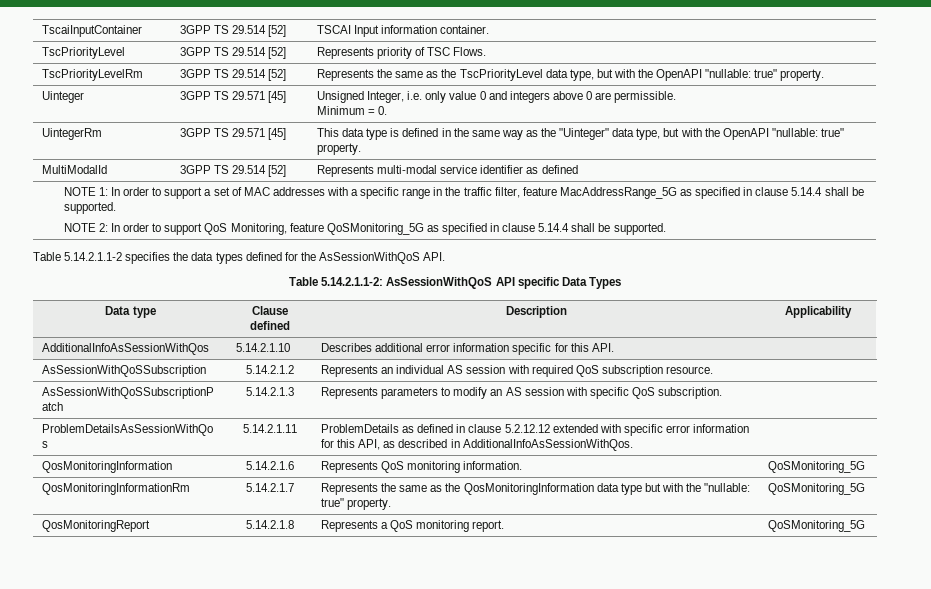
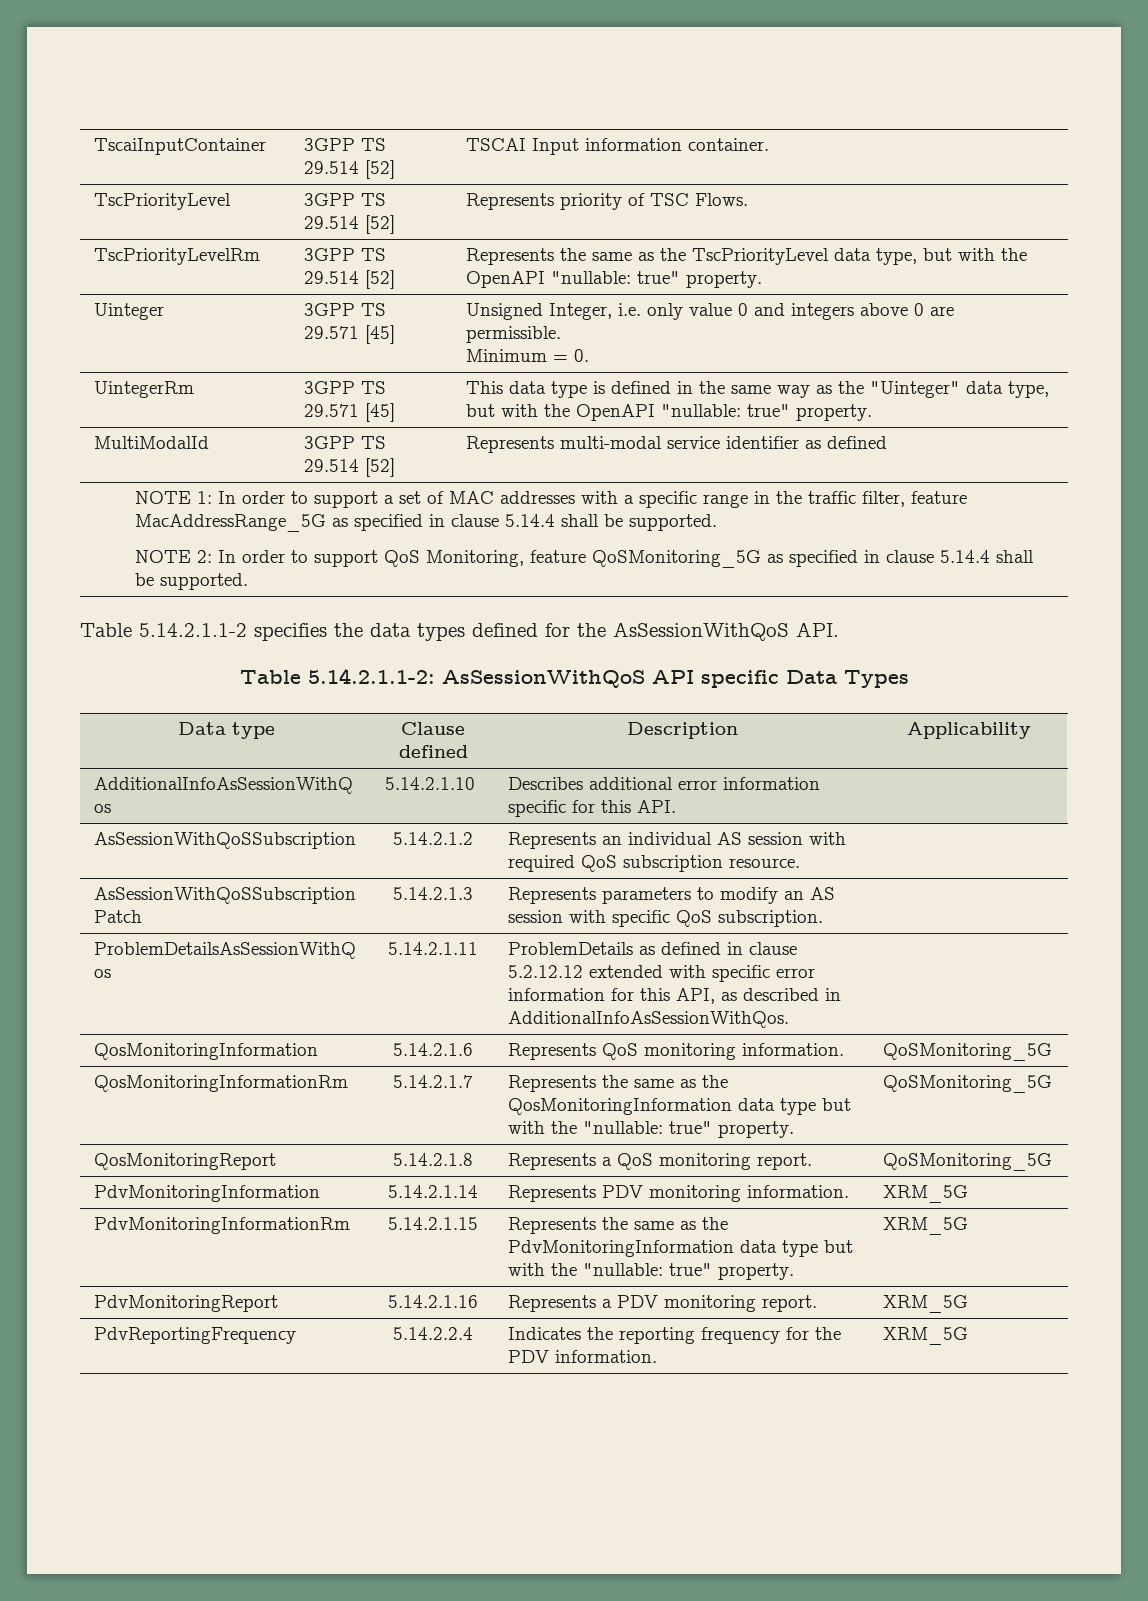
+ PdvMonitoringInformation | 5.14.2.1.14 | Represents PDV monitoring information. | XRM_5G
+ PdvMonitoringInformationRm | 5.14.2.1.15 | Represents the same as the PdvMonitoringInformation data type but with the "nullable: true" property. | XRM_5G
+ PdvMonitoringReport | 5.14.2.1.16 | Represents a PDV monitoring report. | XRM_5G
+ PdvReportingFrequency | 5.14.2.2.4 | Indicates the reporting frequency for the PDV information. | XRM_5G

